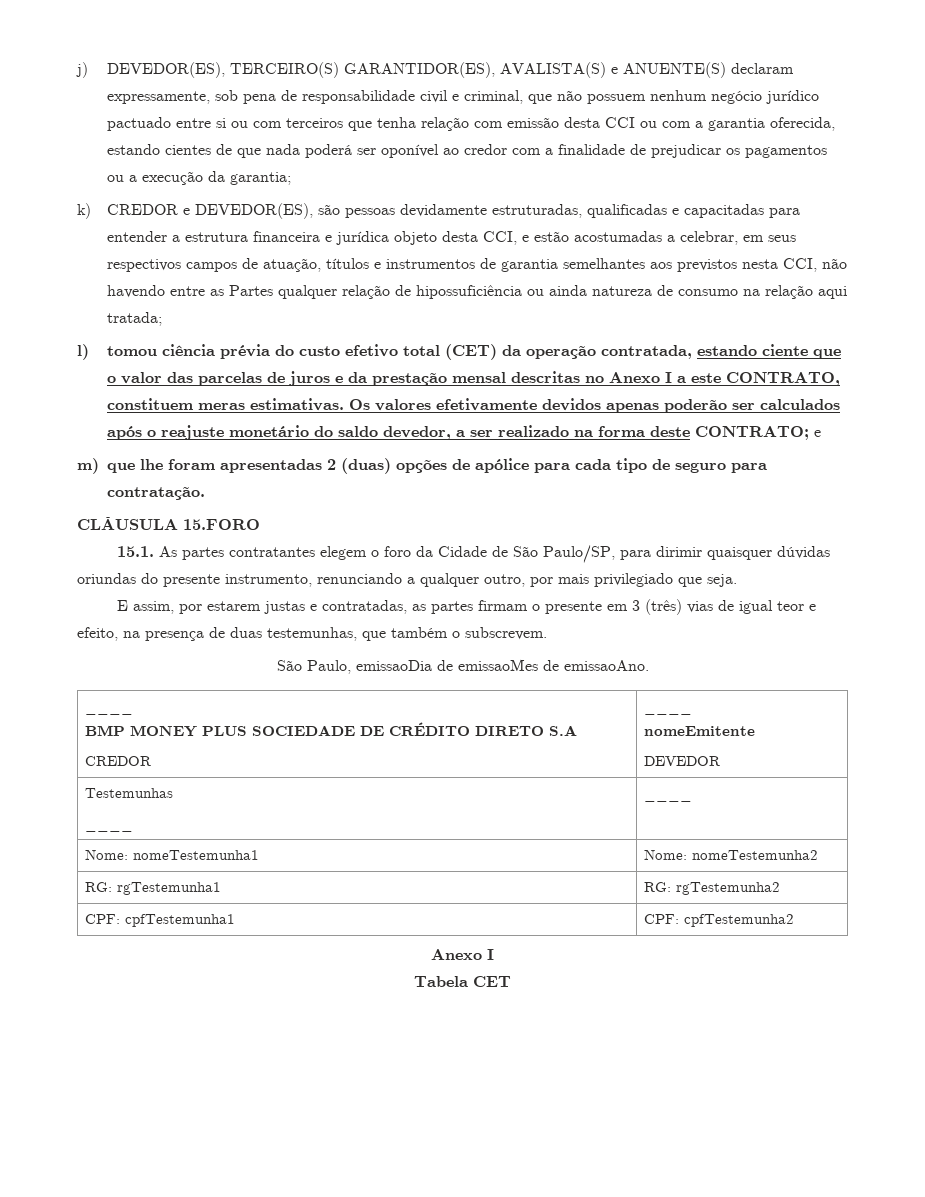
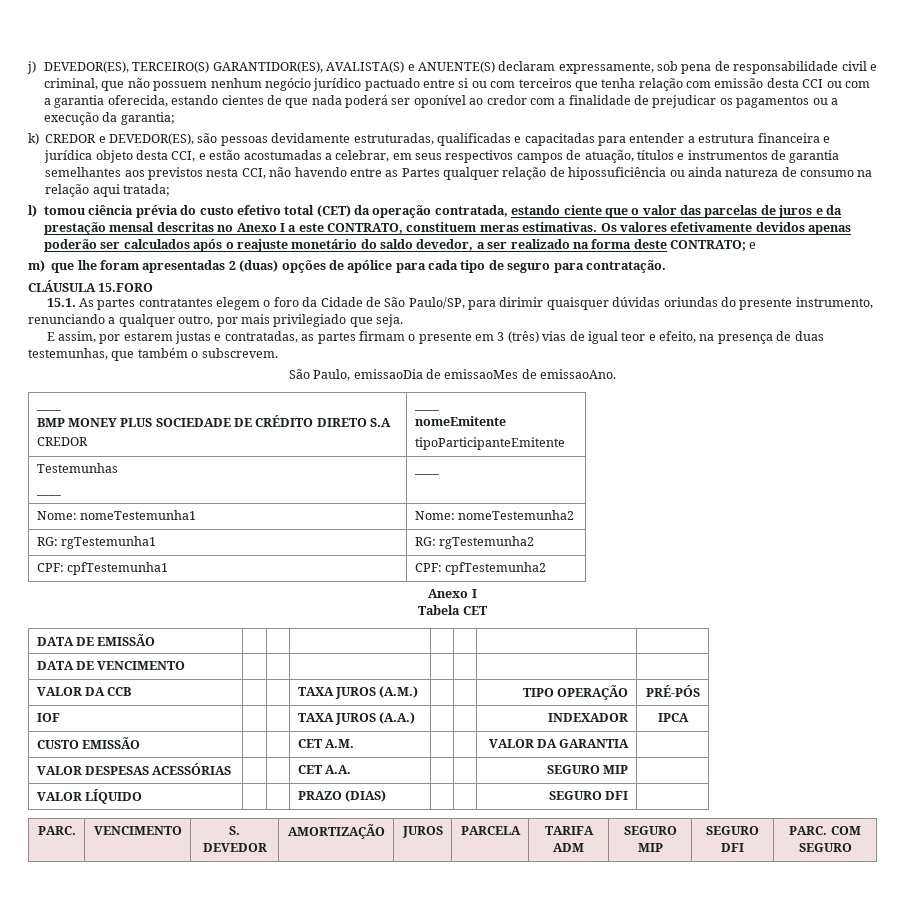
  São Paulo, emissaoDia de emissaoMes de emissaoAno.
  ____
  BMP MONEY PLUS SOCIEDADE DE CRÉDITO DIRETO S.A
  CREDOR | ____
  nomeEmitente
- DEVEDOR
+ tipoParticipanteEmitente
+ DATA DE EMISSÃO | | | | | | |
+ DATA DE VENCIMENTO | | | | | | |
+ VALOR DA CCB | | | TAXA JUROS (A.M.) | | | TIPO OPERAÇÃO | PRÉ-PÓS
+ IOF | | | TAXA JUROS (A.A.) | | | INDEXADOR | IPCA
+ CUSTO EMISSÃO | | | CET A.M. | | | VALOR DA GARANTIA |
+ VALOR DESPESAS ACESSÓRIAS | | | CET A.A. | | | SEGURO MIP |
+ VALOR LÍQUIDO | | | PRAZO (DIAS) | | | SEGURO DFI |
+ PARC. | VENCIMENTO | S. DEVEDOR | AMORTIZAÇÃO | JUROS | PARCELA | TARIFA ADM | SEGURO MIP | SEGURO DFI | PARC. COM SEGURO

